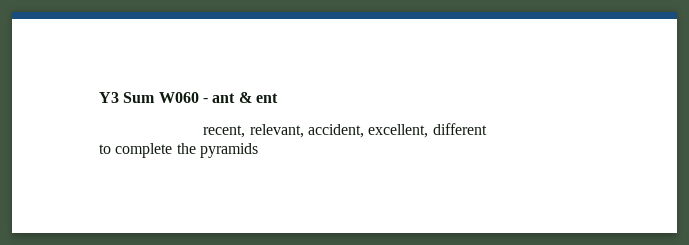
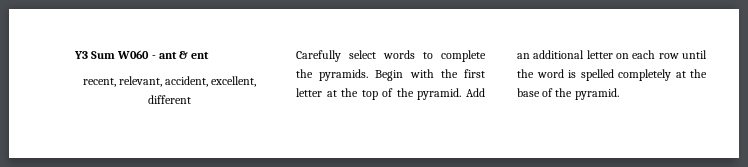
- to complete the pyramids
+ Carefully select words to complete the pyramids. Begin with the first letter at the top of the pyramid. Add an additional letter on each row until the word is spelled completely at the base of the pyramid.

